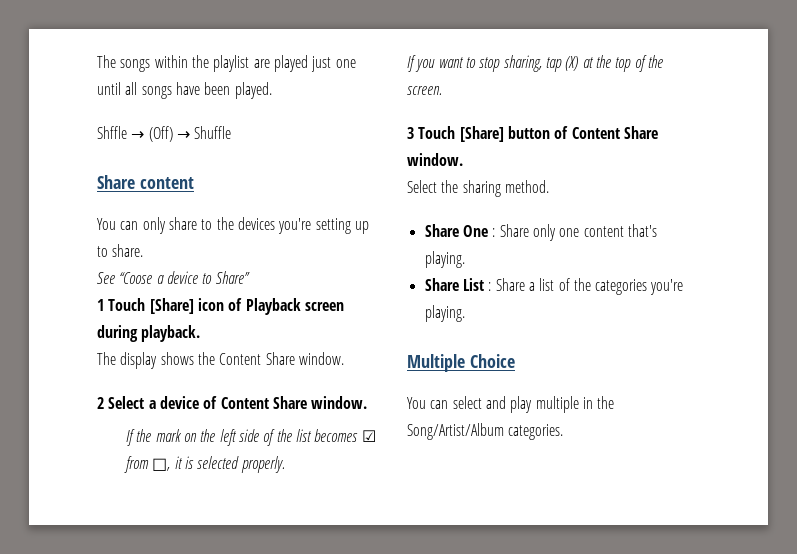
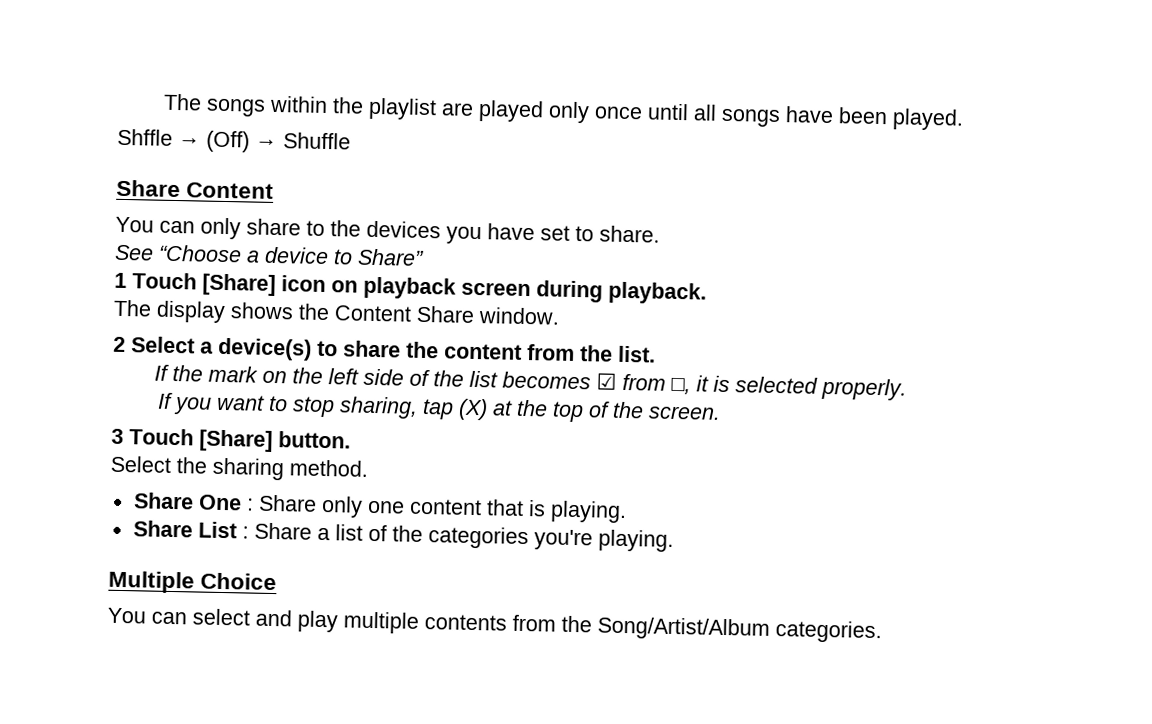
- The songs within the playlist are played just one until all songs have been played.
+ The songs within the playlist are played only once until all songs have been played.
- Share content
+ Share Content
- You can only share to the devices you're setting up to share.
+ You can only share to the devices you have set to share.
- See “Coose a device to Share”
+ See “Choose a device to Share”
- 1 Touch [Share] icon of Playback screen during playback.
+ 1 Touch [Share] icon on playback screen during playback.
- 2 Select a device of Content Share window.
+ 2 Select a device(s) to share the content from the list.
- 3 Touch [Share] button of Content Share window.
+ 3 Touch [Share] button.
- Share One : Share only one content that's playing.
+ Share One : Share only one content that is playing.
- You can select and play multiple in the Song/Artist/Album categories.
+ You can select and play multiple contents from the Song/Artist/Album categories.

